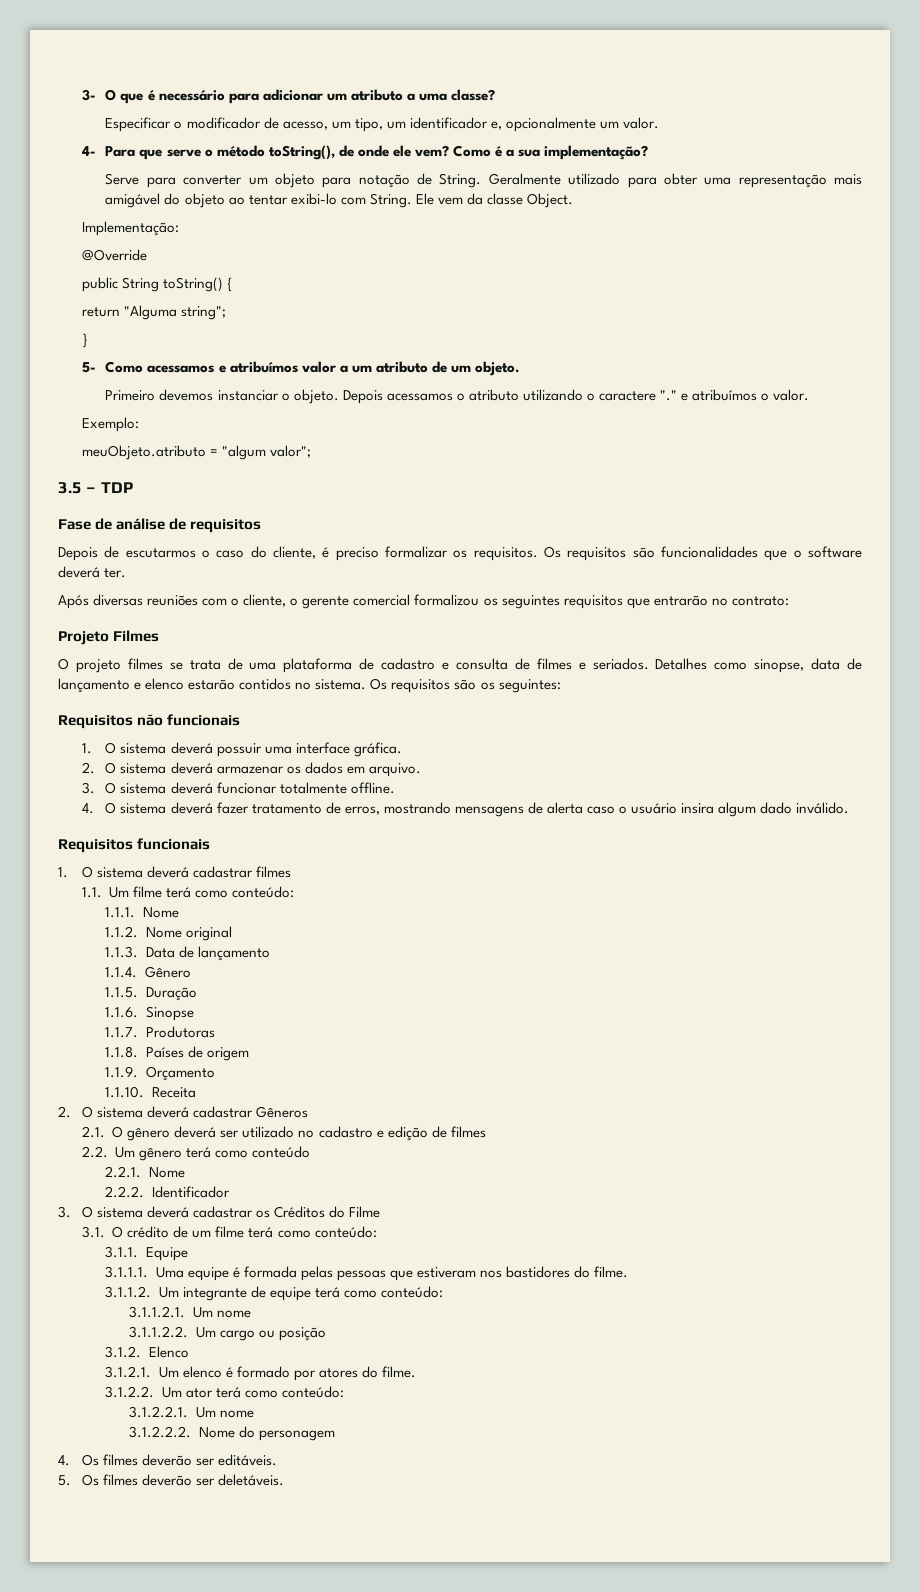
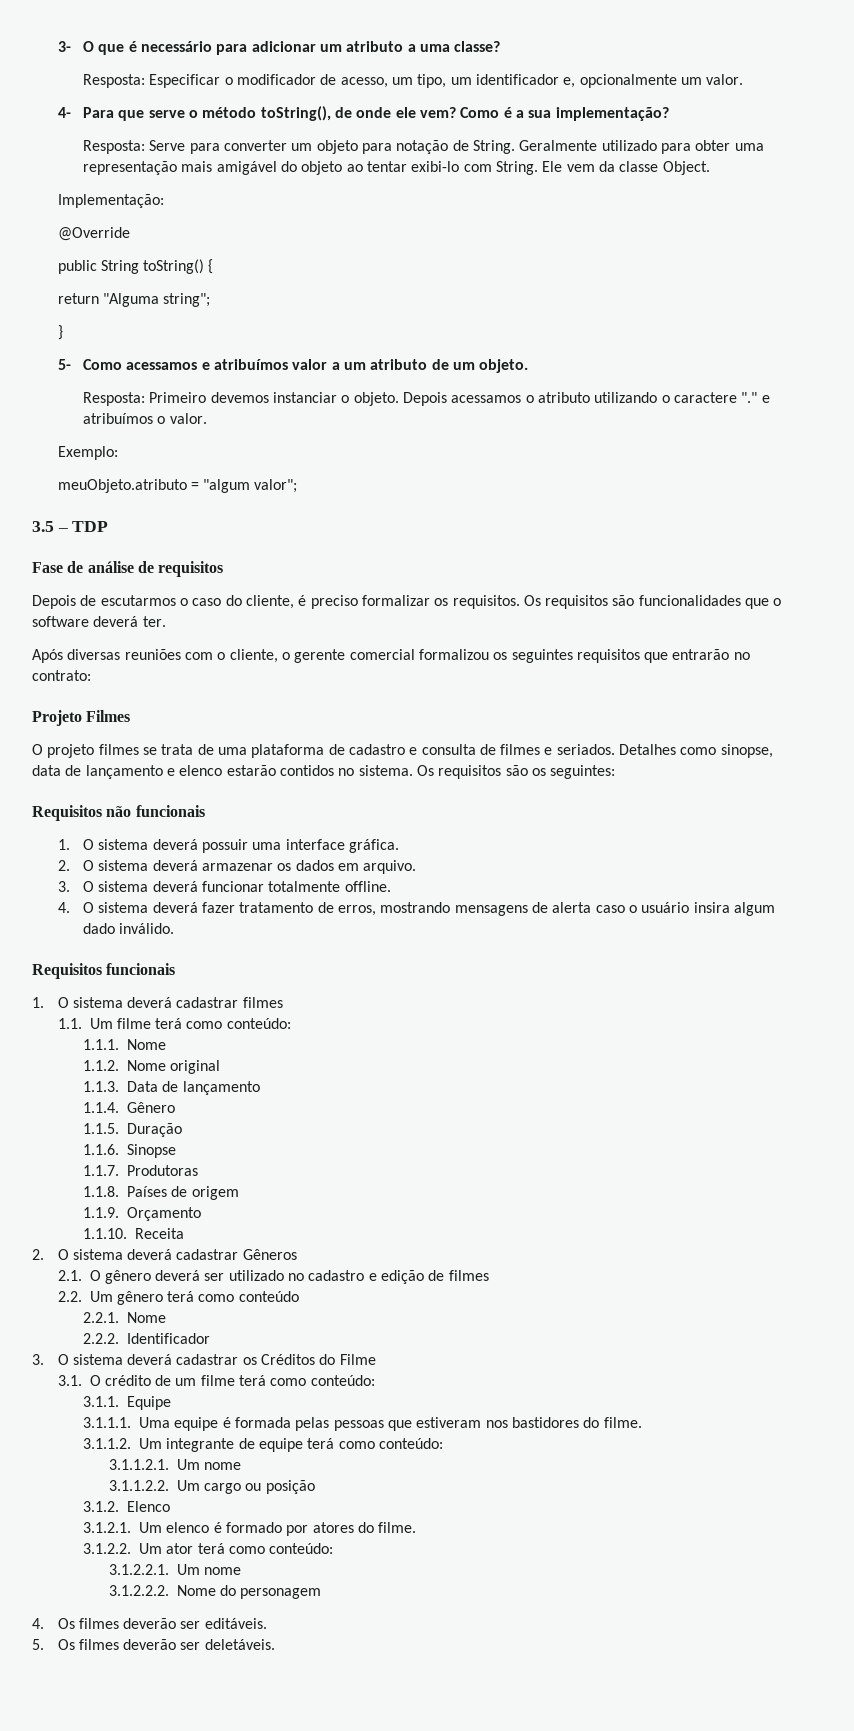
- Especificar o modificador de acesso, um tipo, um identificador e, opcionalmente um valor.
+ Resposta: Especificar o modificador de acesso, um tipo, um identificador e, opcionalmente um valor.
- Serve para converter um objeto para notação de String.
+ Resposta: Serve para converter um objeto para notação de String.
- Primeiro devemos instanciar o objeto.
+ Resposta: Primeiro devemos instanciar o objeto.

